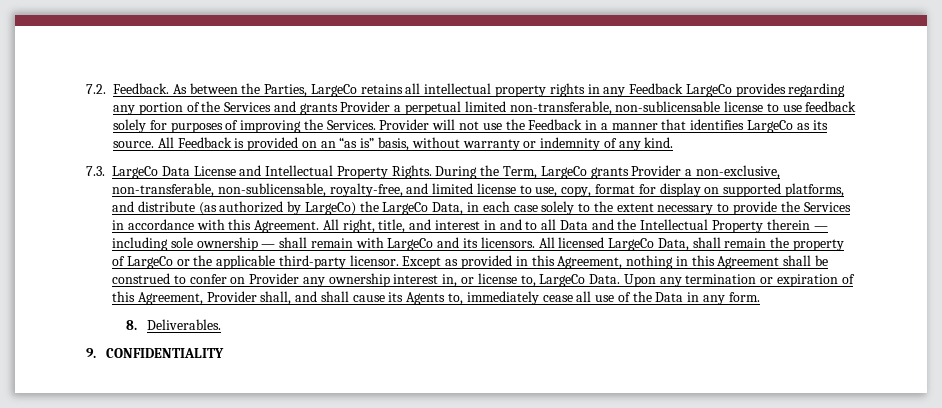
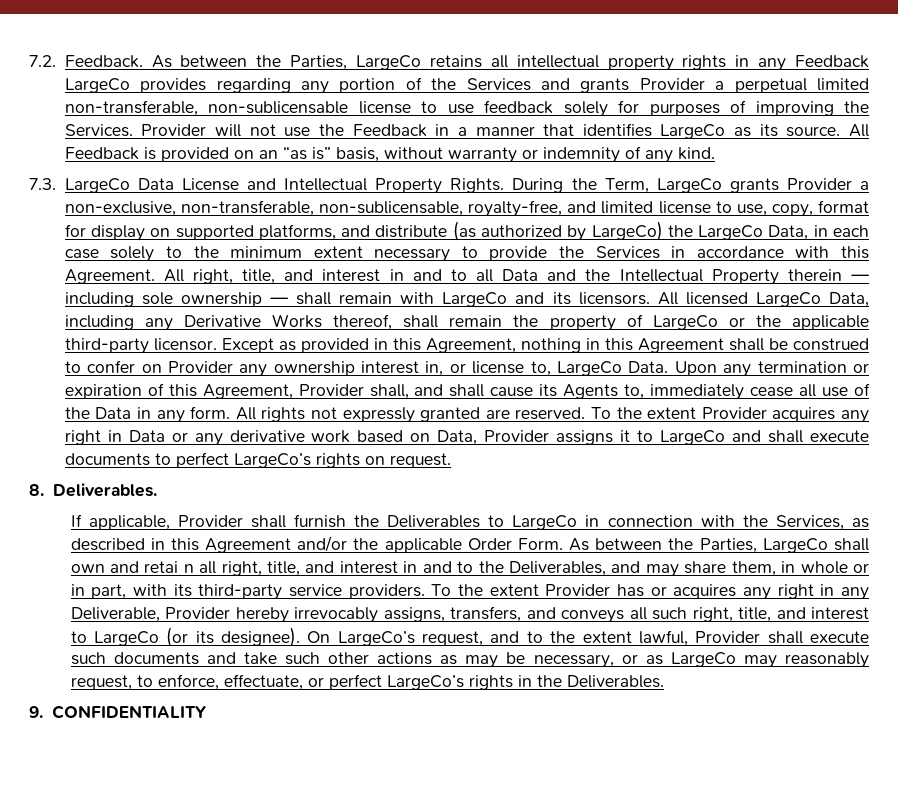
- During the Term, LargeCo grants Provider a non-exclusive, non-transferable, non-sublicensable, royalty-free, and limited license to use, copy, format for display on supported platforms, and distribute (as authorized by LargeCo) the LargeCo Data, in each case solely to the extent necessary to provide the Services in accordance with this Agreement.
+ During the Term, LargeCo grants Provider a non-exclusive, non-transferable, non-sublicensable, royalty-free, and limited license to use, copy, format for display on supported platforms, and distribute (as authorized by LargeCo) the LargeCo Data, in each case solely to the minimum extent necessary to provide the Services in accordance with this Agreement.
- All licensed LargeCo Data, shall remain the property of LargeCo or the applicable third-party licensor.
+ All licensed LargeCo Data, including any Derivative Works thereof, shall remain the property of LargeCo or the applicable third-party licensor.
- Upon any termination or expiration of this Agreement, Provider shall, and shall cause its Agents to, immediately cease all use of the Data in any form.
+ Upon any termination or expiration of this Agreement, Provider shall, and shall cause its Agents to, immediately cease all use of the Data in any form. All rights not expressly granted are reserved. To the extent Provider acquires any right in Data or any derivative work based on Data, Provider assigns it to LargeCo and shall execute documents to perfect LargeCo’s rights on request.
  8. Deliverables.
+ If applicable, Provider shall furnish the Deliverables to LargeCo in connection with the Services, as described in this Agreement and/or the applicable Order Form. As between the Parties, LargeCo shall own and retai n all right, title, and interest in and to the Deliverables, and may share them, in whole or in part, with its third-party service providers. To the extent Provider has or acquires any right in any Deliverable, Provider hereby irrevocably assigns, transfers, and conveys all such right, title, and interest to LargeCo (or its designee). On LargeCo’s request, and to the extent lawful, Provider shall execute such documents and take such other actions as may be necessary, or as LargeCo may reasonably request, to enforce, effectuate, or perfect LargeCo’s rights in the Deliverables.

